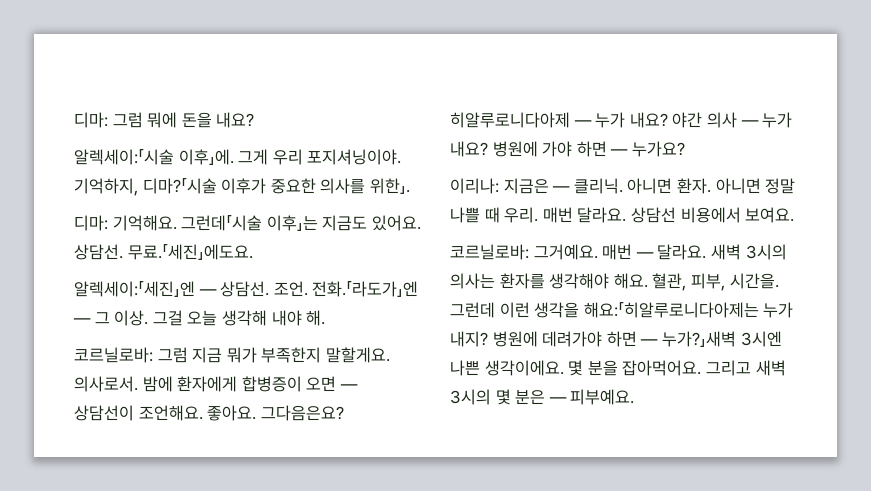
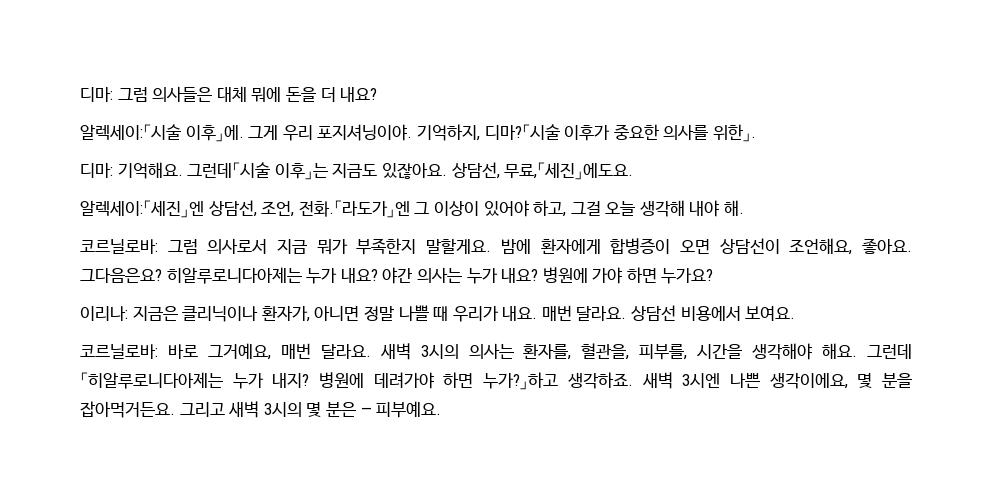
- 디마: 그럼 뭐에 돈을 내요?
+ 디마: 그럼 의사들은 대체 뭐에 돈을 더 내요?
- 그런데「시술 이후」는 지금도 있어요. 상담선. 무료.「세진」에도요.
+ 그런데「시술 이후」는 지금도 있잖아요. 상담선, 무료,「세진」에도요.
- 알렉세이:「세진」엔 — 상담선. 조언. 전화.
+ 알렉세이:「세진」엔 상담선, 조언, 전화.
- 「라도가」엔 — 그 이상. 그걸 오늘 생각해 내야 해.
+ 「라도가」엔 그 이상이 있어야 하고, 그걸 오늘 생각해 내야 해.
- 코르닐로바: 그럼 지금 뭐가 부족한지 말할게요.
+ 코르닐로바: 그럼 의사로서 지금 뭐가 부족한지 말할게요.
- 의사로서.
- 밤에 환자에게 합병증이 오면 — 상담선이 조언해요. 좋아요. 그다음은요? 히알루로니다아제 — 누가 내요?
+ 밤에 환자에게 합병증이 오면 상담선이 조언해요, 좋아요. 그다음은요? 히알루로니다아제는 누가 내요?
- 야간 의사 — 누가 내요?
+ 야간 의사는 누가 내요?
- 병원에 가야 하면 — 누가요?
+ 병원에 가야 하면 누가요?
- 이리나: 지금은 — 클리닉. 아니면 환자. 아니면 정말 나쁠 때 우리.
+ 이리나: 지금은 클리닉이나 환자가, 아니면 정말 나쁠 때 우리가 내요.
- 코르닐로바: 그거예요. 매번 — 달라요.
+ 코르닐로바: 바로 그거예요, 매번 달라요.
- 새벽 3시의 의사는 환자를 생각해야 해요. 혈관, 피부, 시간을. 그런데 이런 생각을 해요:「히알루로니다아제는 누가 내지?
+ 새벽 3시의 의사는 환자를, 혈관을, 피부를, 시간을 생각해야 해요. 그런데「히알루로니다아제는 누가 내지?
- 병원에 데려가야 하면 — 누가?」새벽 3시엔 나쁜 생각이에요. 몇 분을 잡아먹어요.
+ 병원에 데려가야 하면 누가?」하고 생각하죠. 새벽 3시엔 나쁜 생각이에요, 몇 분을 잡아먹거든요.

